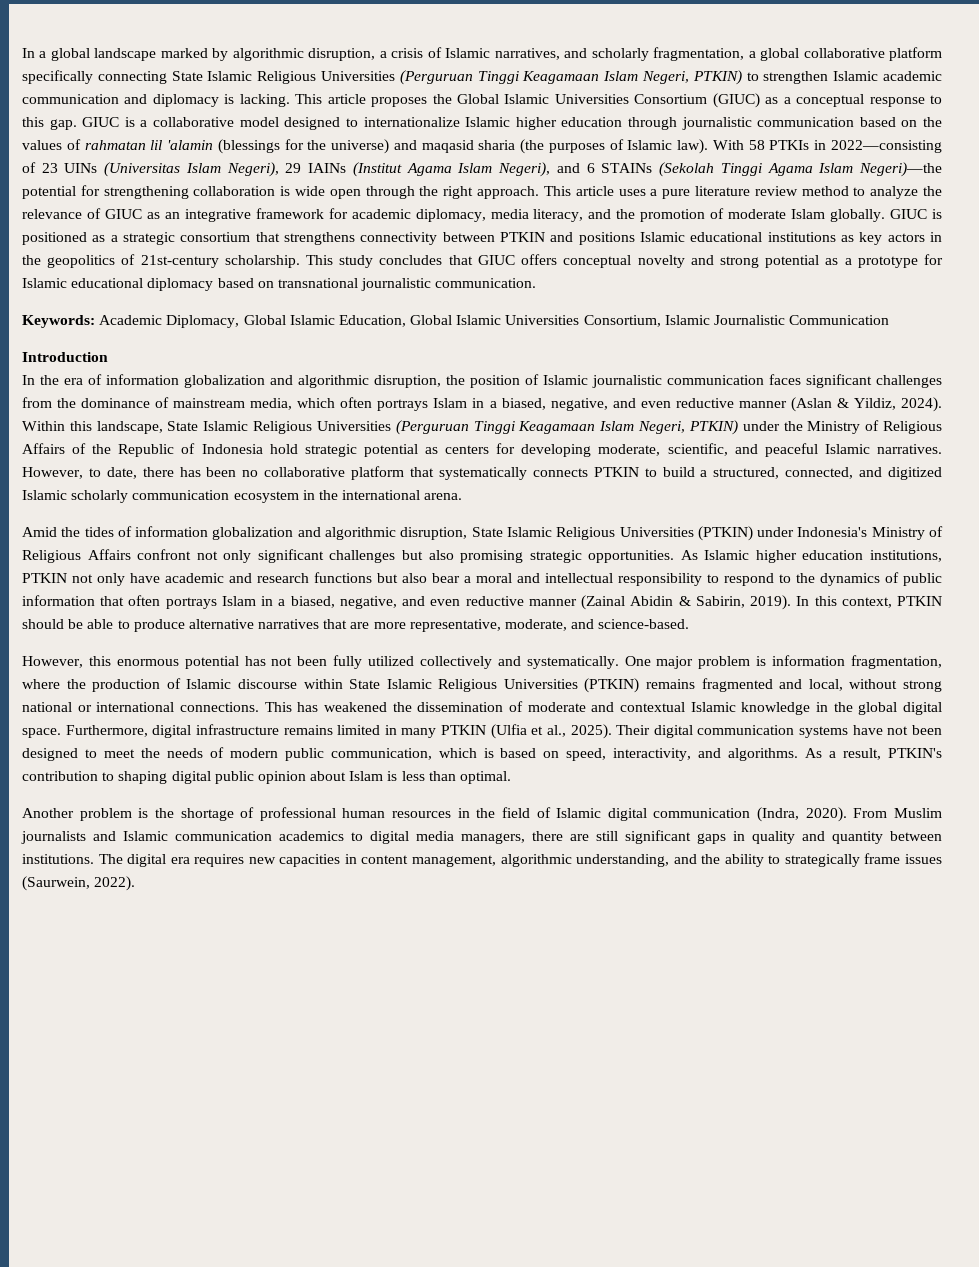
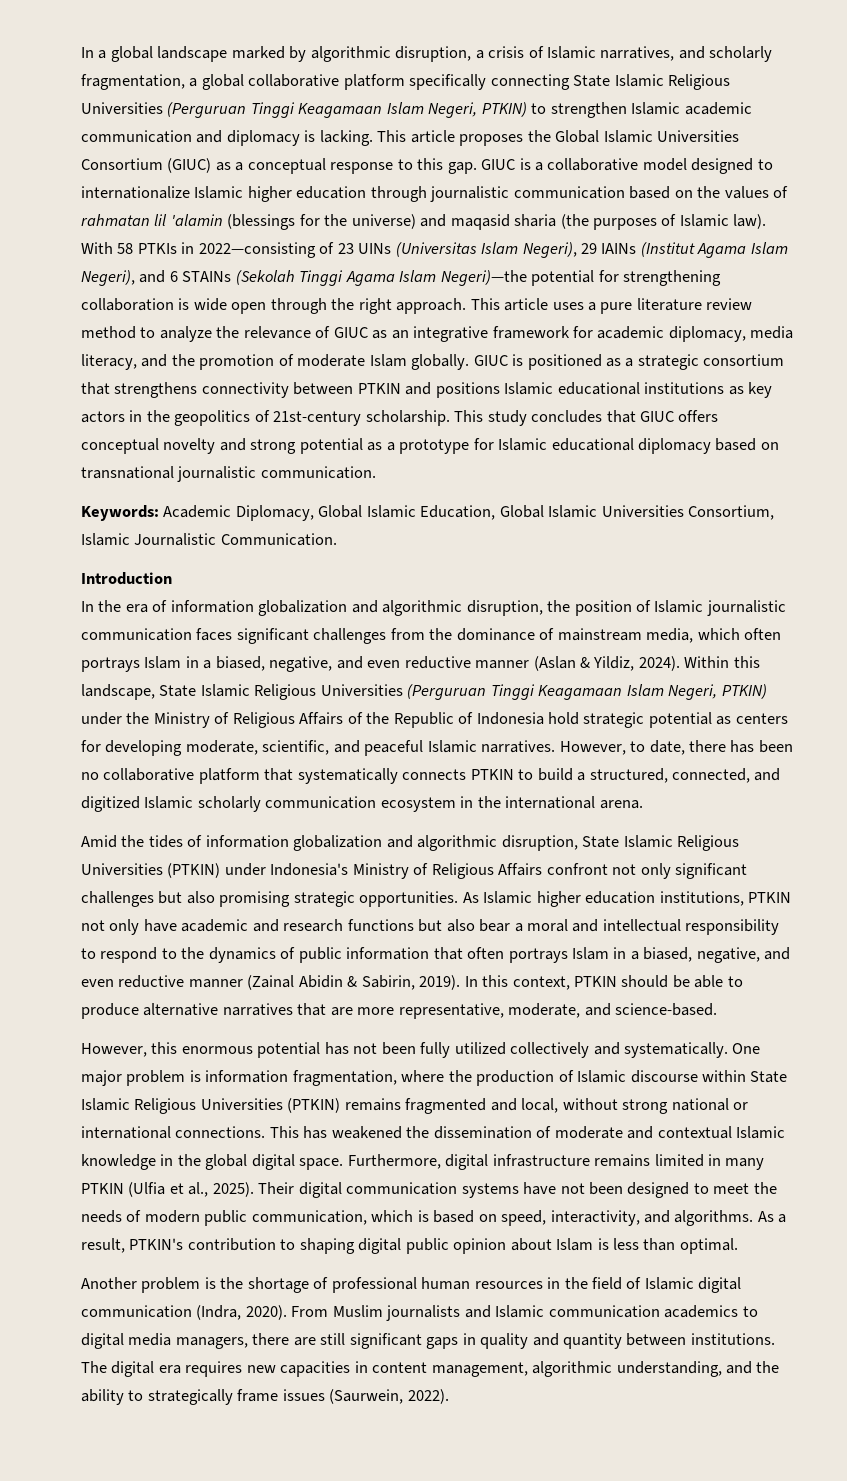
- Keywords: Academic Diplomacy, Global Islamic Education, Global Islamic Universities Consortium, Islamic Journalistic Communication
+ Keywords: Academic Diplomacy, Global Islamic Education, Global Islamic Universities Consortium, Islamic Journalistic Communication.

